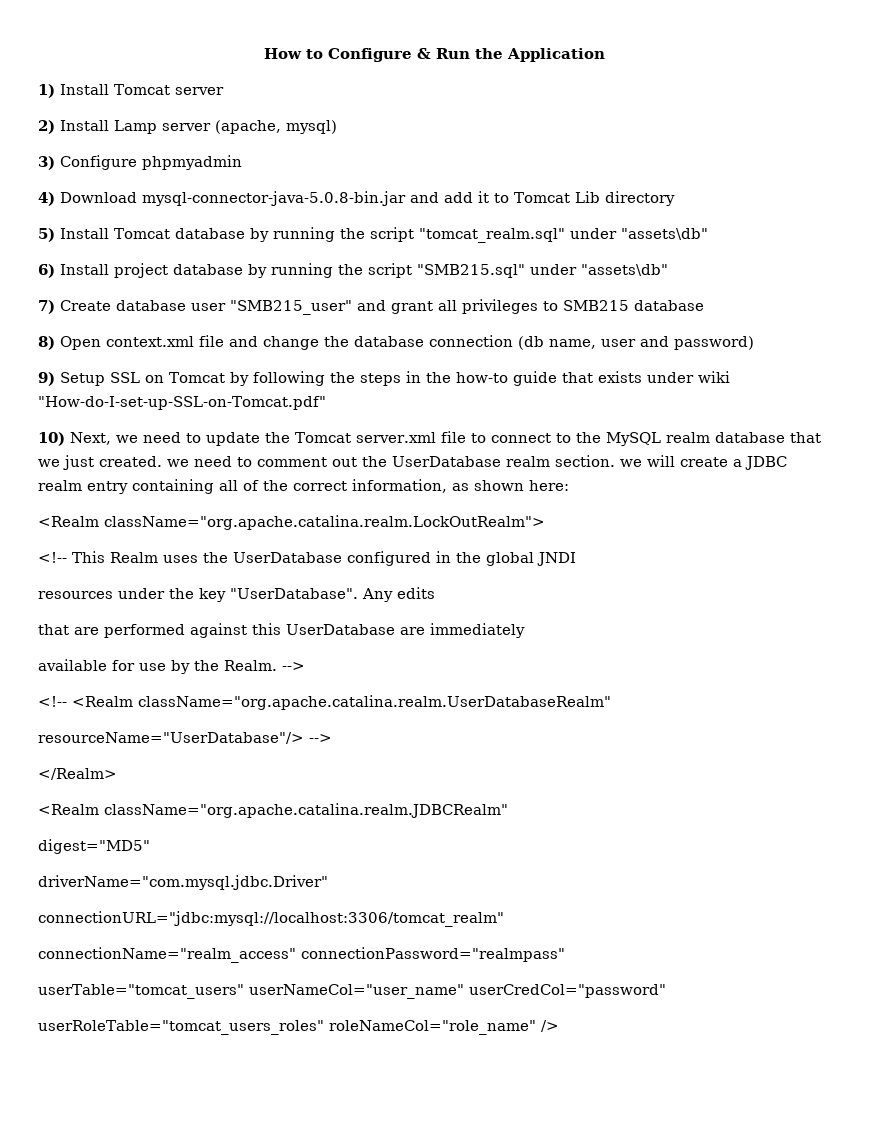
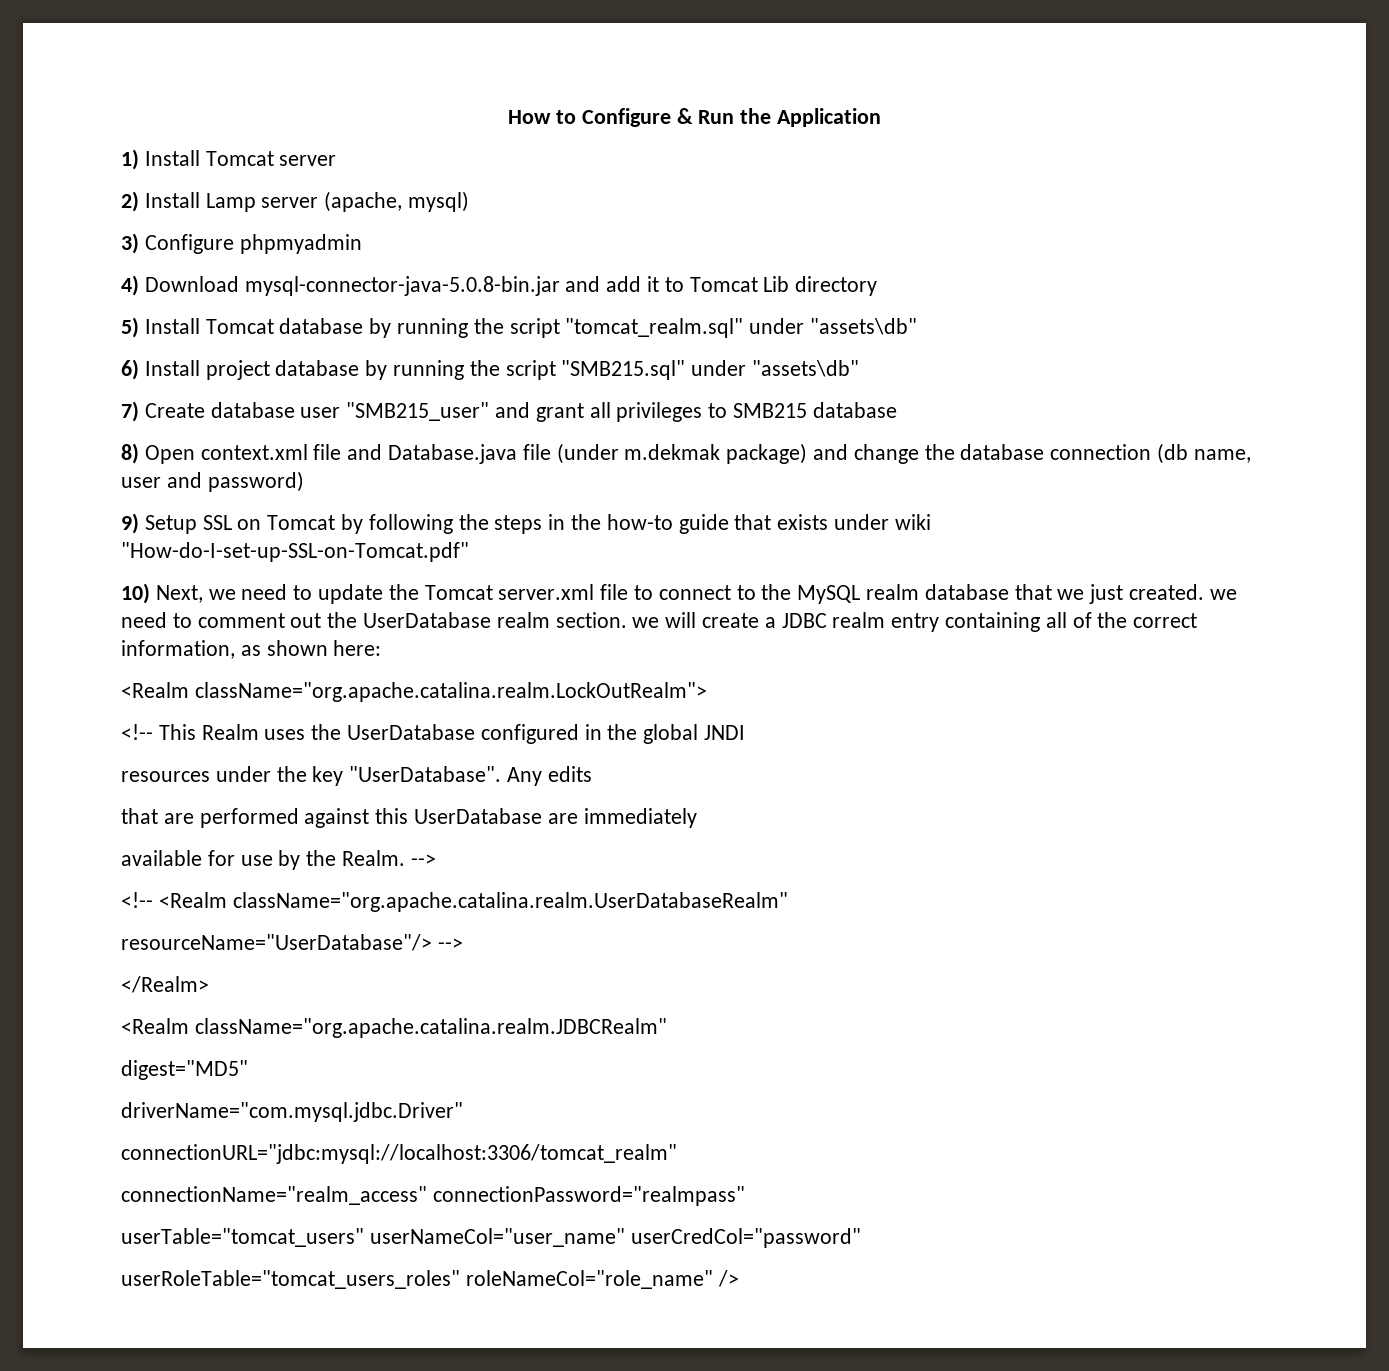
- 8) Open context.xml file and change the database connection (db name, user and password)
+ 8) Open context.xml file and Database.java file (under m.dekmak package) and change the database connection (db name, user and password)

